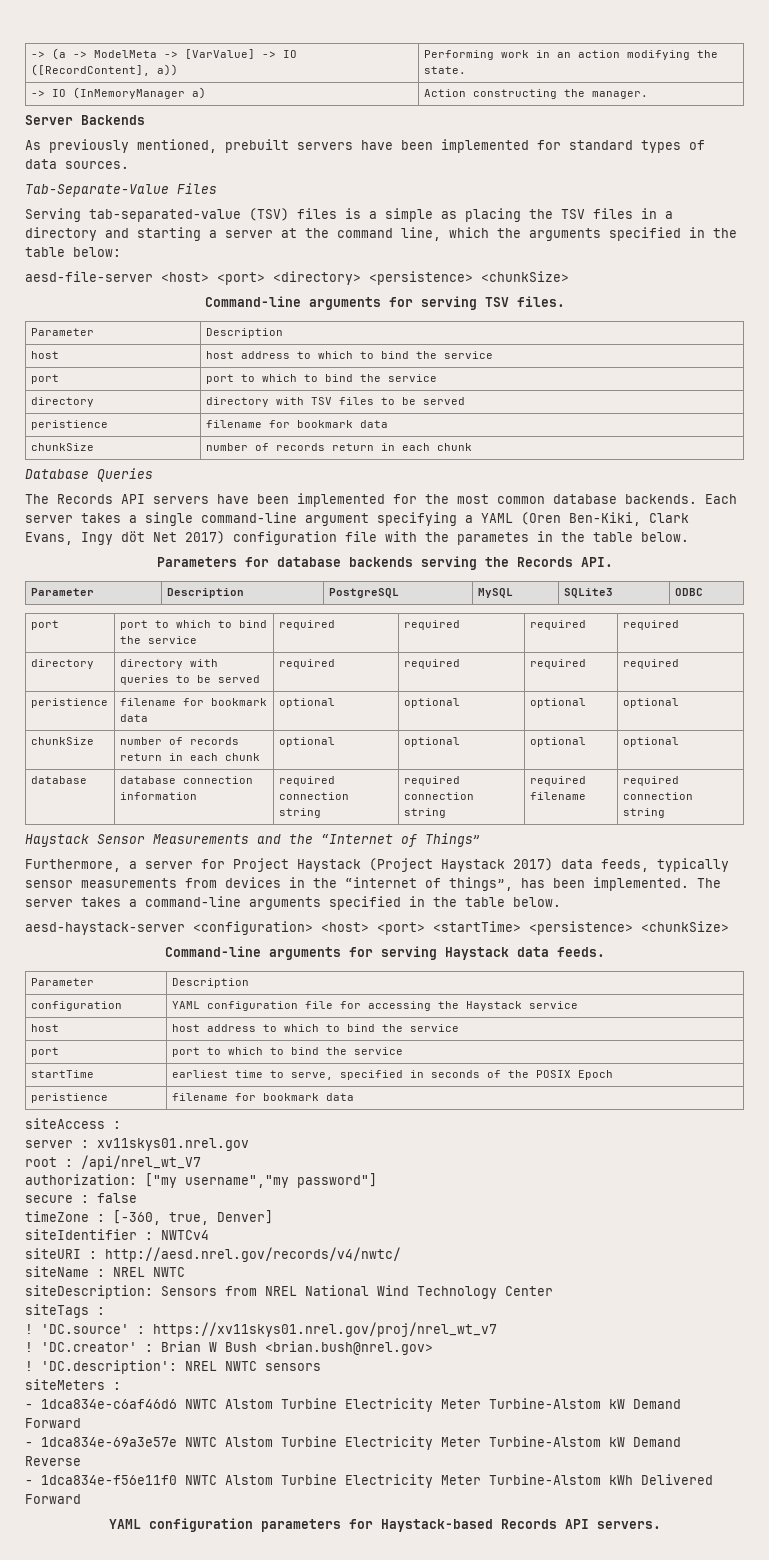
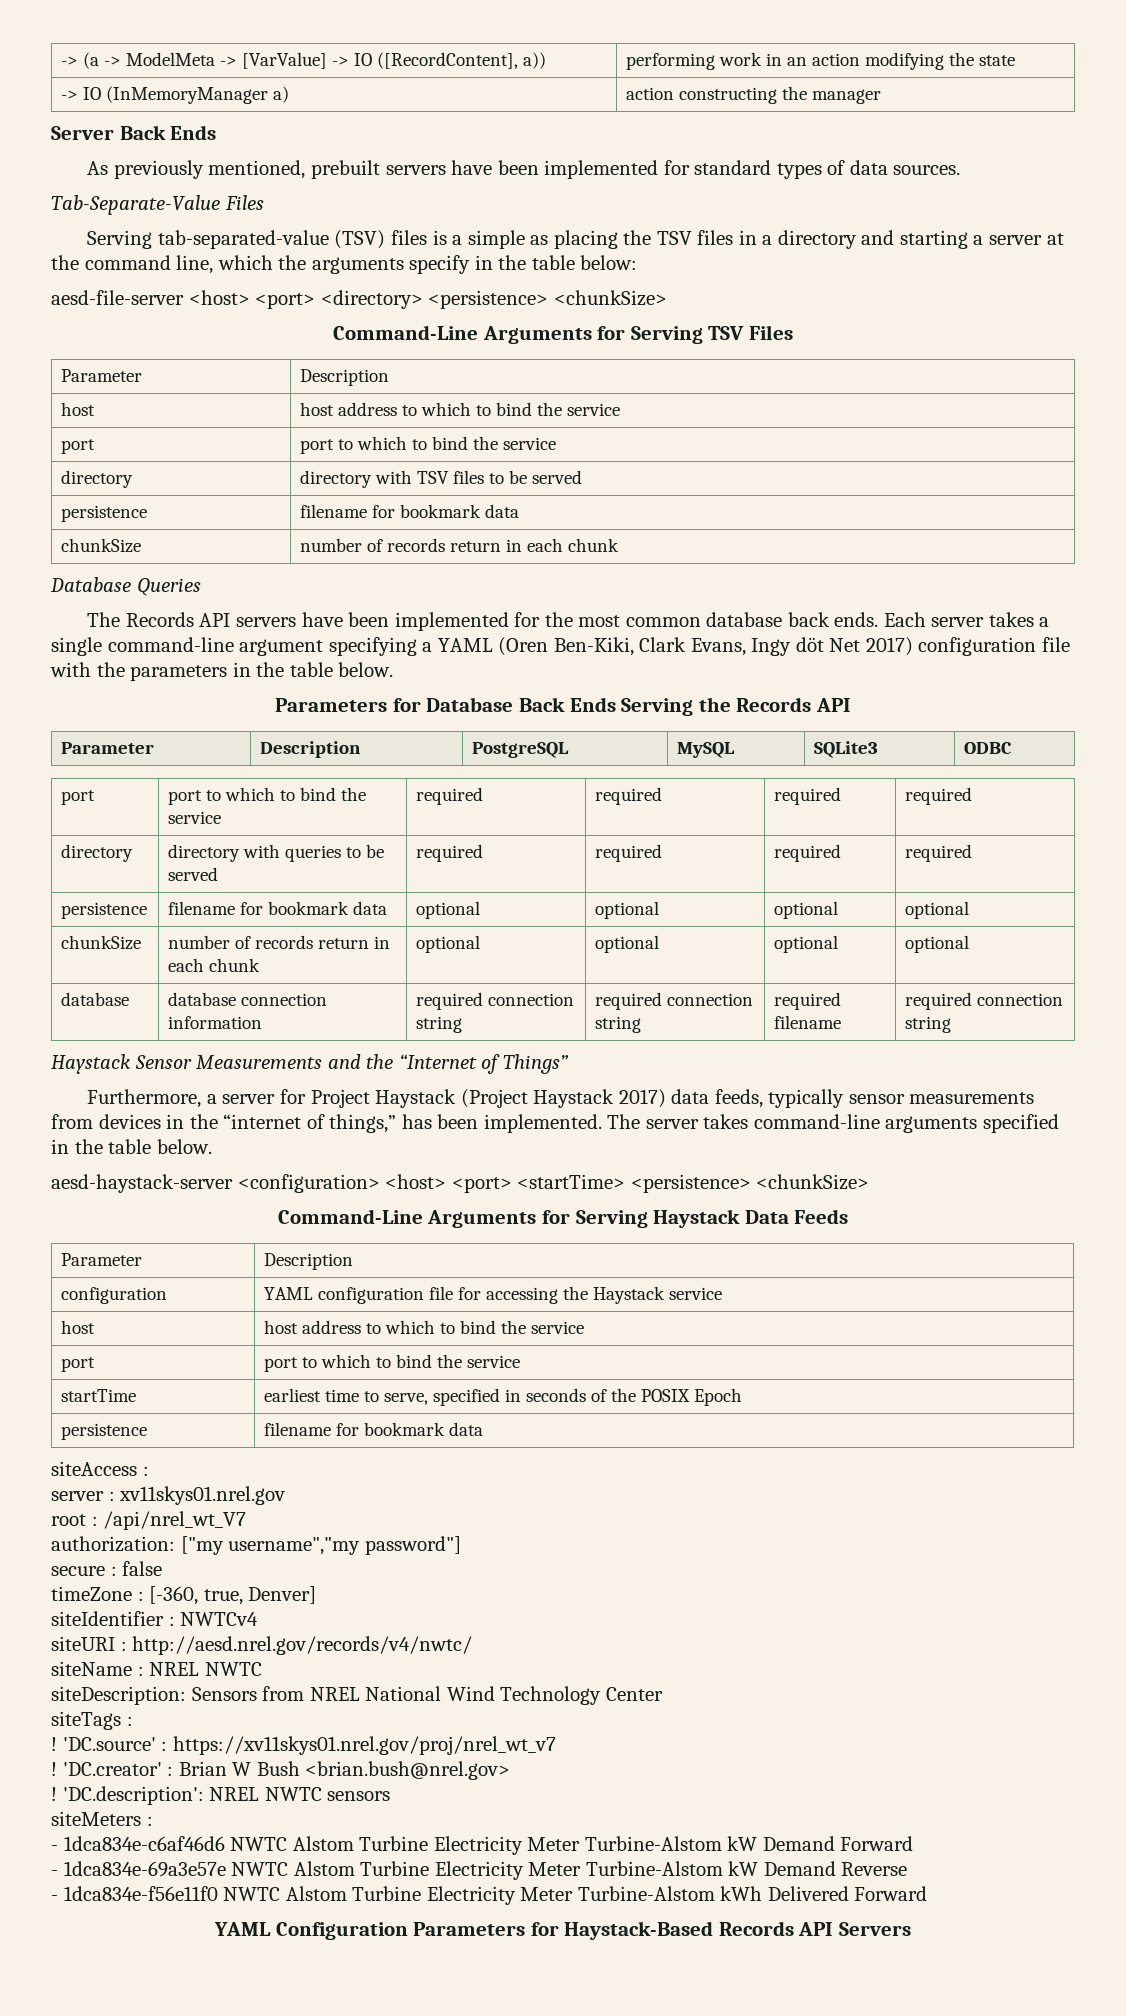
- -> (a -> ModelMeta -> [VarValue] -> IO ([RecordContent], a)) | Performing work in an action modifying the state.
+ -> (a -> ModelMeta -> [VarValue] -> IO ([RecordContent], a)) | performing work in an action modifying the state
- -> IO (InMemoryManager a) | Action constructing the manager.
+ -> IO (InMemoryManager a) | action constructing the manager
- Server Backends
+ Server Back Ends
- Serving tab-separated-value (TSV) files is a simple as placing the TSV files in a directory and starting a server at the command line, which the arguments specified in the table below:
+ Serving tab-separated-value (TSV) files is a simple as placing the TSV files in a directory and starting a server at the command line, which the arguments specify in the table below:
- Command-line arguments for serving TSV files.
+ Command-Line Arguments for Serving TSV Files
  directory | directory with TSV files to be served
- peristience | filename for bookmark data
+ persistence | filename for bookmark data
- The Records API servers have been implemented for the most common database backends.
+ The Records API servers have been implemented for the most common database back ends.
- Each server takes a single command-line argument specifying a YAML (Oren Ben-Kiki, Clark Evans, Ingy döt Net 2017) configuration file with the parametes in the table below.
+ Each server takes a single command-line argument specifying a YAML (Oren Ben-Kiki, Clark Evans, Ingy döt Net 2017) configuration file with the parameters in the table below.
- Parameters for database backends serving the Records API.
+ Parameters for Database Back Ends Serving the Records API
- peristience | filename for bookmark data | optional | optional | optional | optional
+ persistence | filename for bookmark data | optional | optional | optional | optional
- Furthermore, a server for Project Haystack (Project Haystack 2017) data feeds, typically sensor measurements from devices in the “internet of things”, has been implemented.
+ Furthermore, a server for Project Haystack (Project Haystack 2017) data feeds, typically sensor measurements from devices in the “internet of things,” has been implemented.
- The server takes a command-line arguments specified in the table below.
+ The server takes command-line arguments specified in the table below.
- Command-line arguments for serving Haystack data feeds.
+ Command-Line Arguments for Serving Haystack Data Feeds
  startTime | earliest time to serve, specified in seconds of the POSIX Epoch
- peristience | filename for bookmark data
+ persistence | filename for bookmark data
- YAML configuration parameters for Haystack-based Records API servers.
+ YAML Configuration Parameters for Haystack-Based Records API Servers

